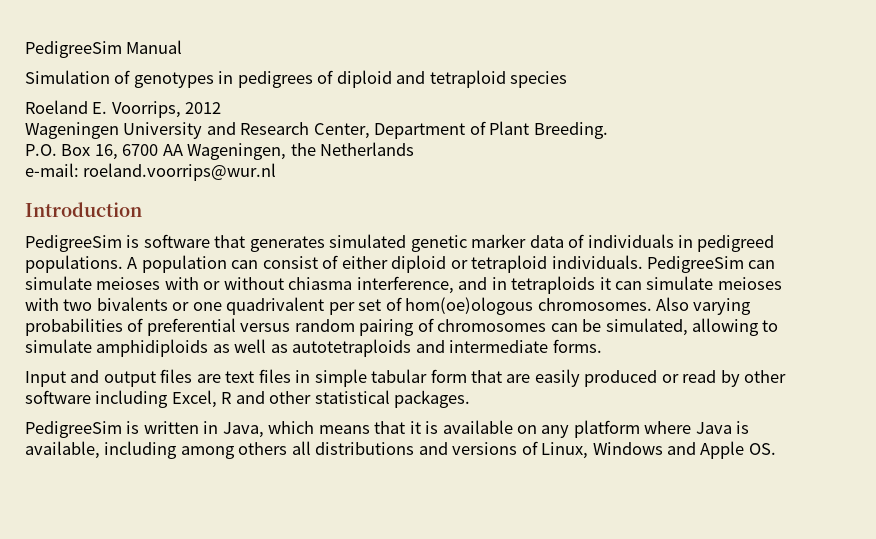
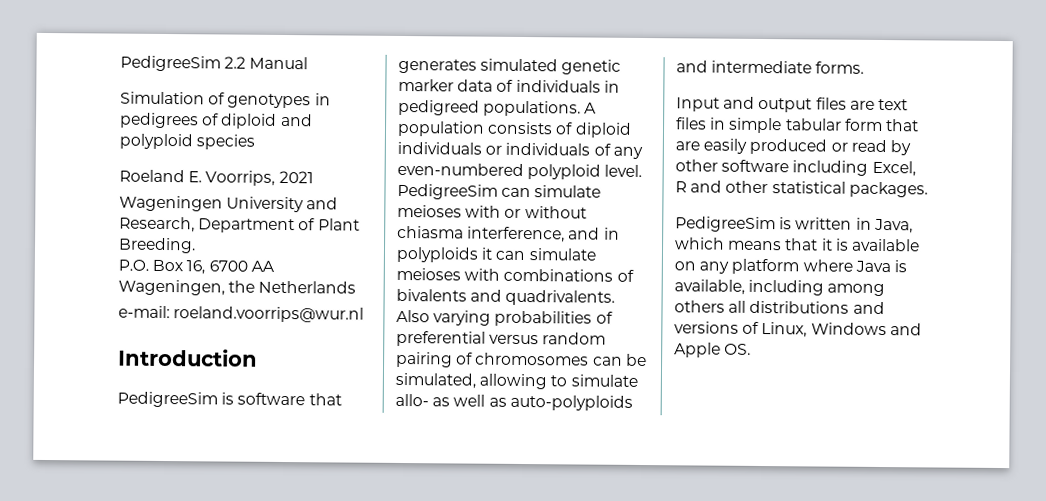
- PedigreeSim Manual
+ PedigreeSim 2.2 Manual
- Simulation of genotypes in pedigrees of diploid and tetraploid species
+ Simulation of genotypes in pedigrees of diploid and polyploid species
- Roeland E. Voorrips, 2012
+ Roeland E. Voorrips, 2021
- Wageningen University and Research Center, Department of Plant Breeding.
+ Wageningen University and Research, Department of Plant Breeding.
- A population can consist of either diploid or tetraploid individuals.
+ A population consists of diploid individuals or individuals of any even-numbered polyploid level.
- PedigreeSim can simulate meioses with or without chiasma interference, and in tetraploids it can simulate meioses with two bivalents or one quadrivalent per set of hom(oe)ologous chromosomes.
+ PedigreeSim can simulate meioses with or without chiasma interference, and in polyploids it can simulate meioses with combinations of bivalents and quadrivalents.
- Also varying probabilities of preferential versus random pairing of chromosomes can be simulated, allowing to simulate amphidiploids as well as autotetraploids and intermediate forms.
+ Also varying probabilities of preferential versus random pairing of chromosomes can be simulated, allowing to simulate allo- as well as auto-polyploids and intermediate forms.

